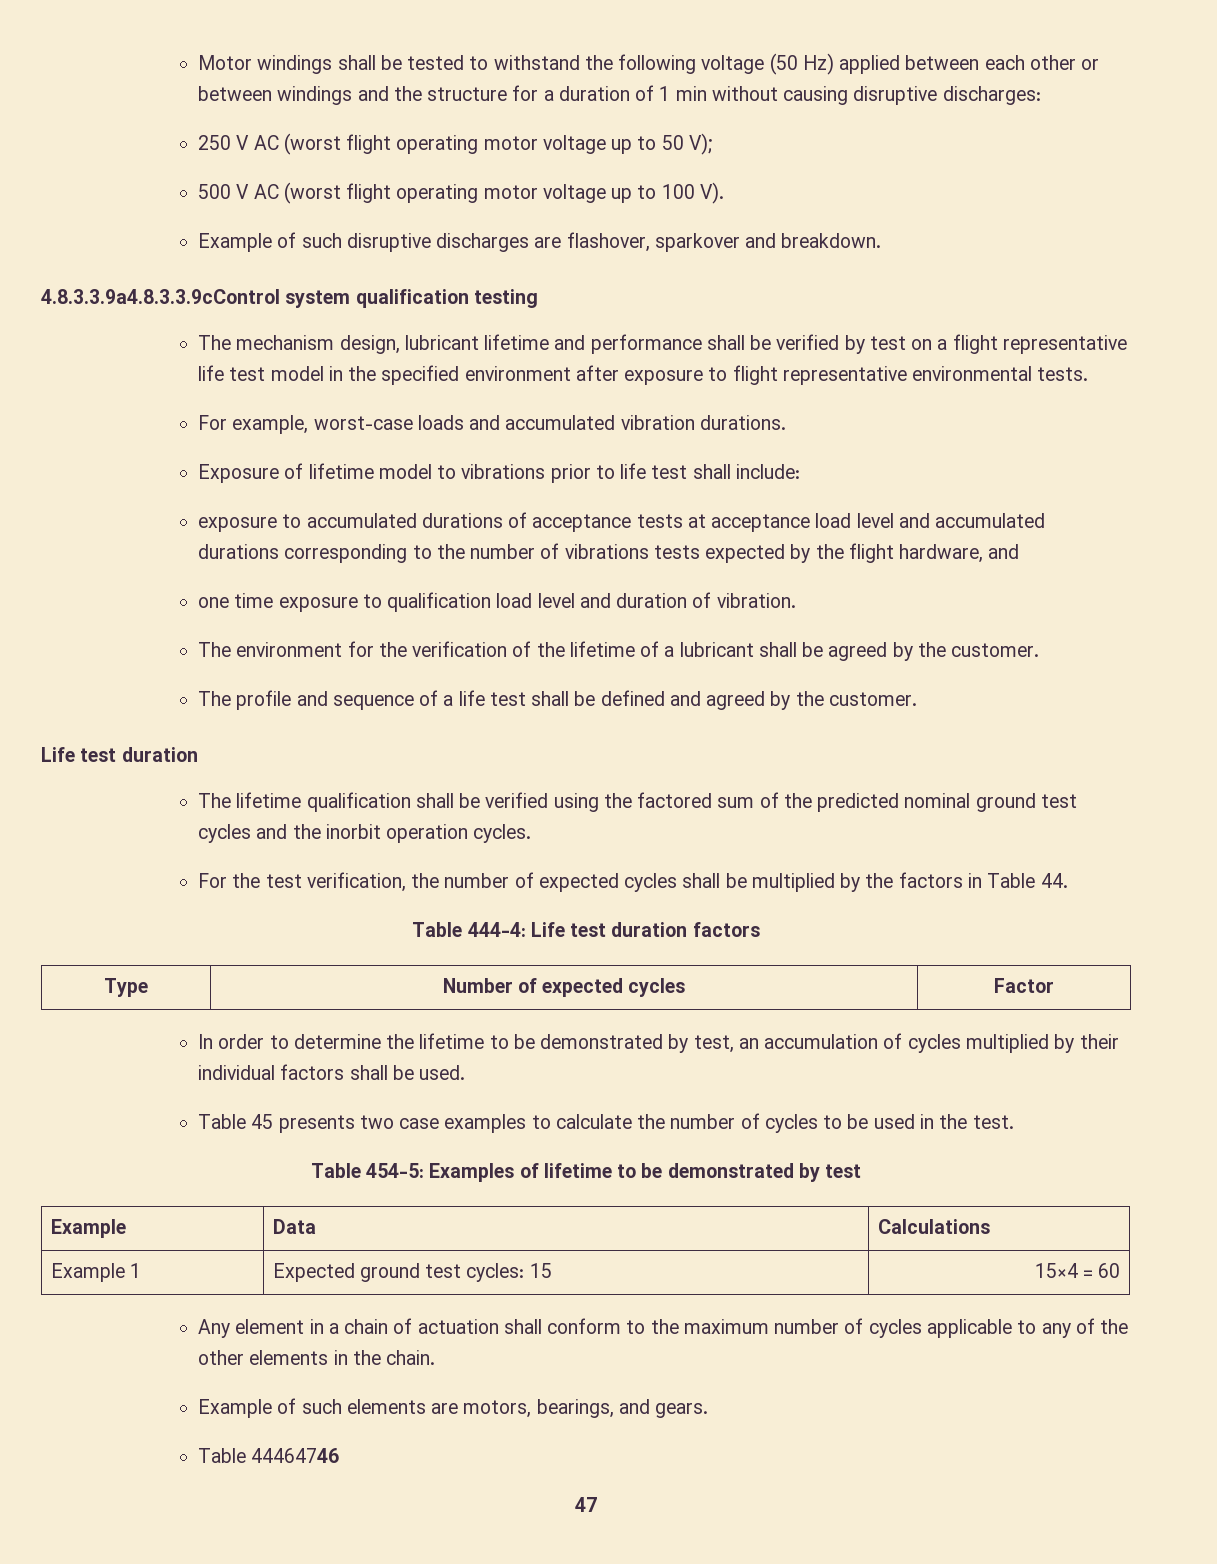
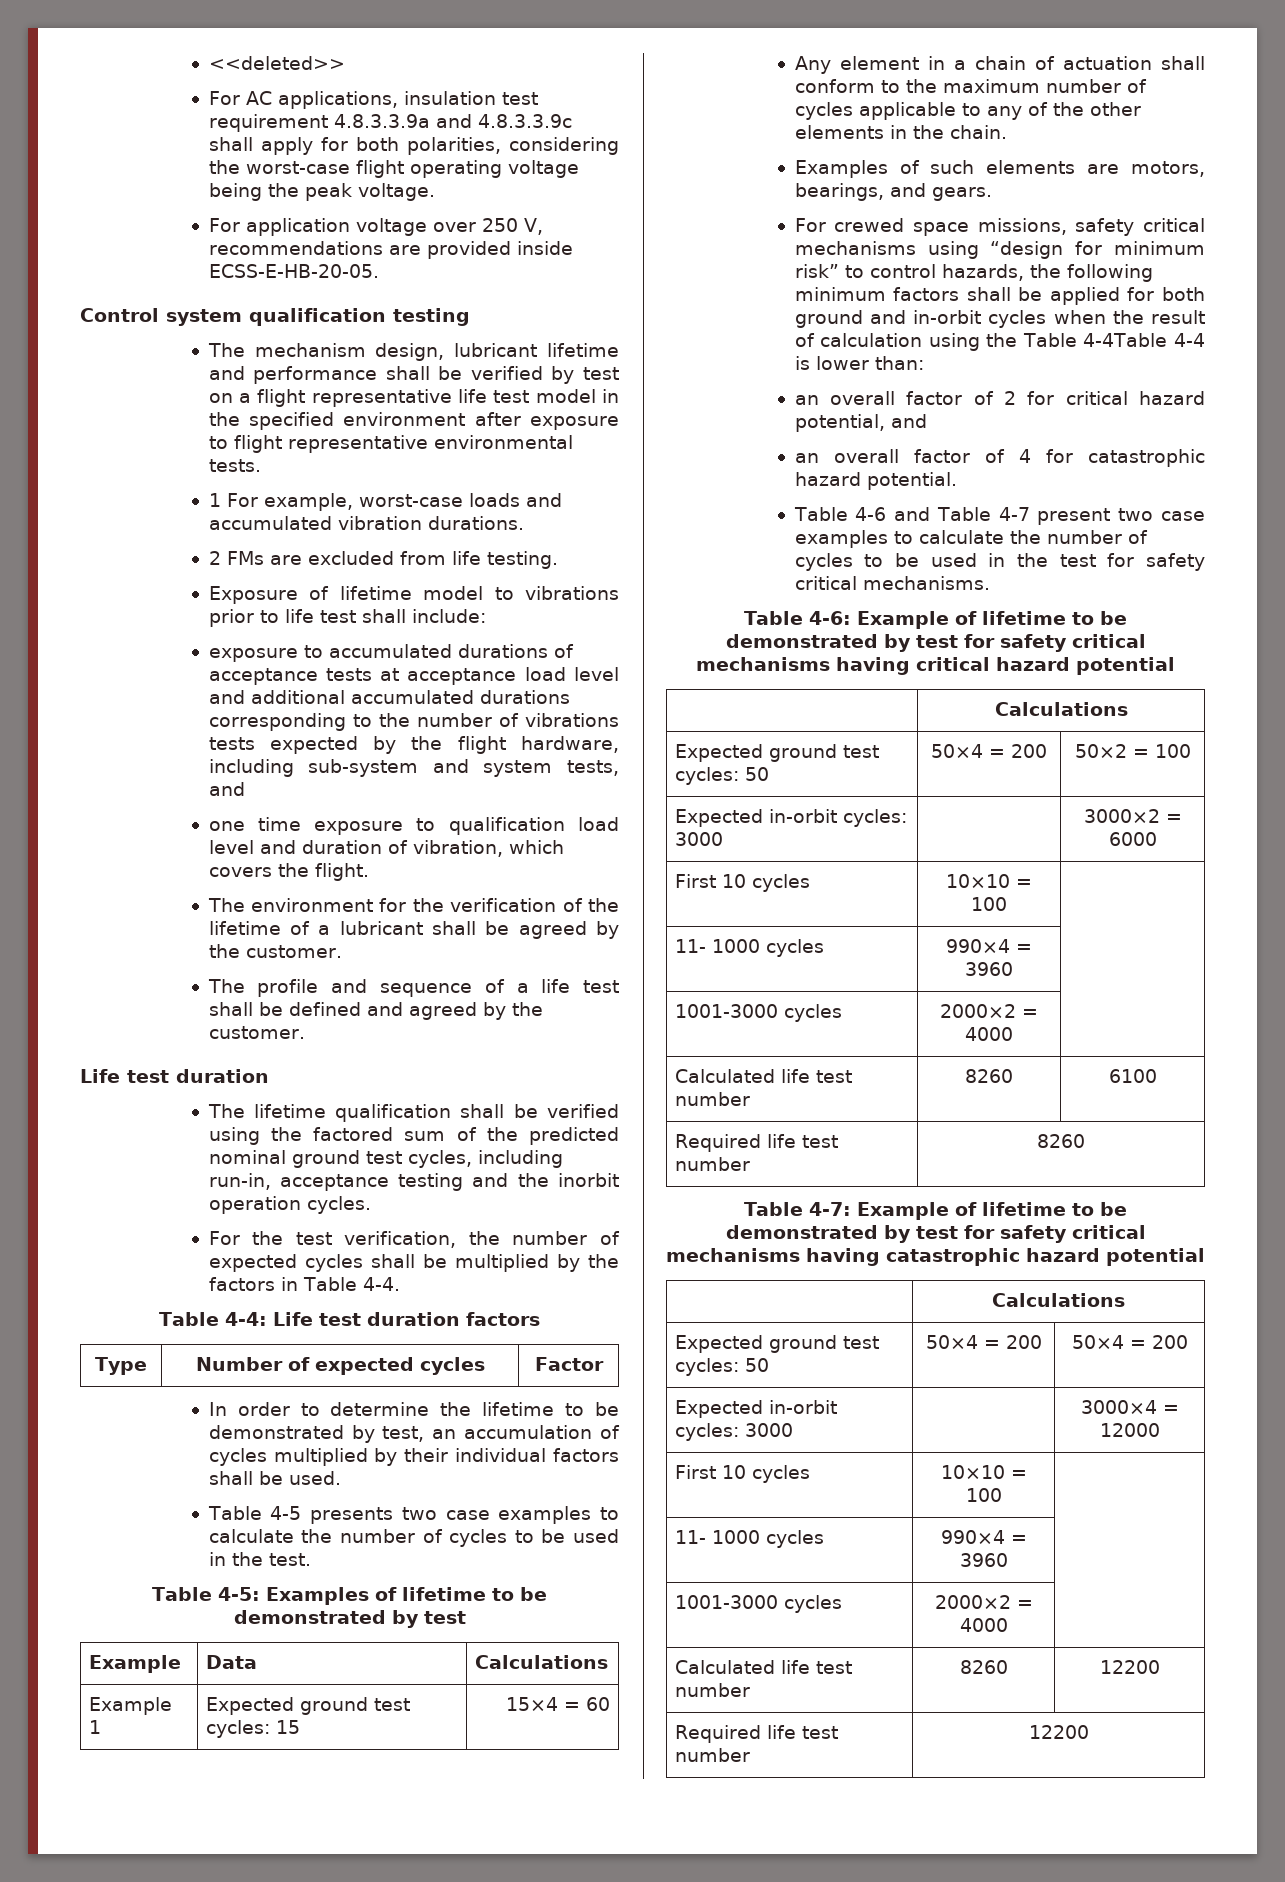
- Motor windings shall be tested to withstand the following voltage (50 Hz) applied between each other or between windings and the structure for a duration of 1 min without causing disruptive discharges:
- 250 V AC (worst flight operating motor voltage up to 50 V);
- 500 V AC (worst flight operating motor voltage up to 100 V).
- Example of such disruptive discharges are flashover, sparkover and breakdown.
- 4.8.3.3.9a4.8.3.3.9cControl system qualification testing
+ <<deleted>>
+ For AC applications, insulation test requirement 4.8.3.3.9a and 4.8.3.3.9c shall apply for both polarities, considering the worst-case flight operating voltage being the peak voltage.
+ For application voltage over 250 V, recommendations are provided inside ECSS-E-HB-20-05.
+ Control system qualification testing
- For example, worst-case loads and accumulated vibration durations.
+ 1 For example, worst-case loads and accumulated vibration durations.
+ 2 FMs are excluded from life testing.
- exposure to accumulated durations of acceptance tests at acceptance load level and accumulated durations corresponding to the number of vibrations tests expected by the flight hardware, and
+ exposure to accumulated durations of acceptance tests at acceptance load level and additional accumulated durations corresponding to the number of vibrations tests expected by the flight hardware, including sub-system and system tests, and
- one time exposure to qualification load level and duration of vibration.
+ one time exposure to qualification load level and duration of vibration, which covers the flight.
- The lifetime qualification shall be verified using the factored sum of the predicted nominal ground test cycles and the inorbit operation cycles.
+ The lifetime qualification shall be verified using the factored sum of the predicted nominal ground test cycles, including run-in, acceptance testing and the inorbit operation cycles.
- For the test verification, the number of expected cycles shall be multiplied by the factors in Table 44.
- Table 444-4: Life test duration factors
+ For the test verification, the number of expected cycles shall be multiplied by the factors in Table 4-4.
+ Table 4-4: Life test duration factors
- Table 45 presents two case examples to calculate the number of cycles to be used in the test.
+ Table 4-5 presents two case examples to calculate the number of cycles to be used in the test.
- Table 454-5: Examples of lifetime to be demonstrated by test
+ Table 4-5: Examples of lifetime to be demonstrated by test
- Example of such elements are motors, bearings, and gears.
+ Examples of such elements are motors, bearings, and gears.
- Table 44464746
- 47
+ For crewed space missions, safety critical mechanisms using “design for minimum risk” to control hazards, the following minimum factors shall be applied for both ground and in-orbit cycles when the result of calculation using the Table 4-4Table 4-4 is lower than:
+ an overall factor of 2 for critical hazard potential, and
+ an overall factor of 4 for catastrophic hazard potential.
+ Table 4-6 and Table 4-7 present two case examples to calculate the number of cycles to be used in the test for safety critical mechanisms.
+ Table 4-6: Example of lifetime to be demonstrated by test for safety critical mechanisms having critical hazard potential
+ | Calculations
+ Expected ground test cycles: 50 | 50×4 = 200 | 50×2 = 100
+ Expected in-orbit cycles: 3000 | | 3000×2 = 6000
+ First 10 cycles | 10×10 = 100 |
+ 11- 1000 cycles | 990×4 = 3960 |
+ 1001-3000 cycles | 2000×2 = 4000 |
+ Calculated life test number | 8260 | 6100
+ Required life test number | 8260
+ Table 4-7: Example of lifetime to be demonstrated by test for safety critical mechanisms having catastrophic hazard potential
+ | Calculations
+ Expected ground test cycles: 50 | 50×4 = 200 | 50×4 = 200
+ Expected in-orbit cycles: 3000 | | 3000×4 = 12000
+ First 10 cycles | 10×10 = 100 |
+ 11- 1000 cycles | 990×4 = 3960 |
+ 1001-3000 cycles | 2000×2 = 4000 |
+ Calculated life test number | 8260 | 12200
+ Required life test number | 12200

